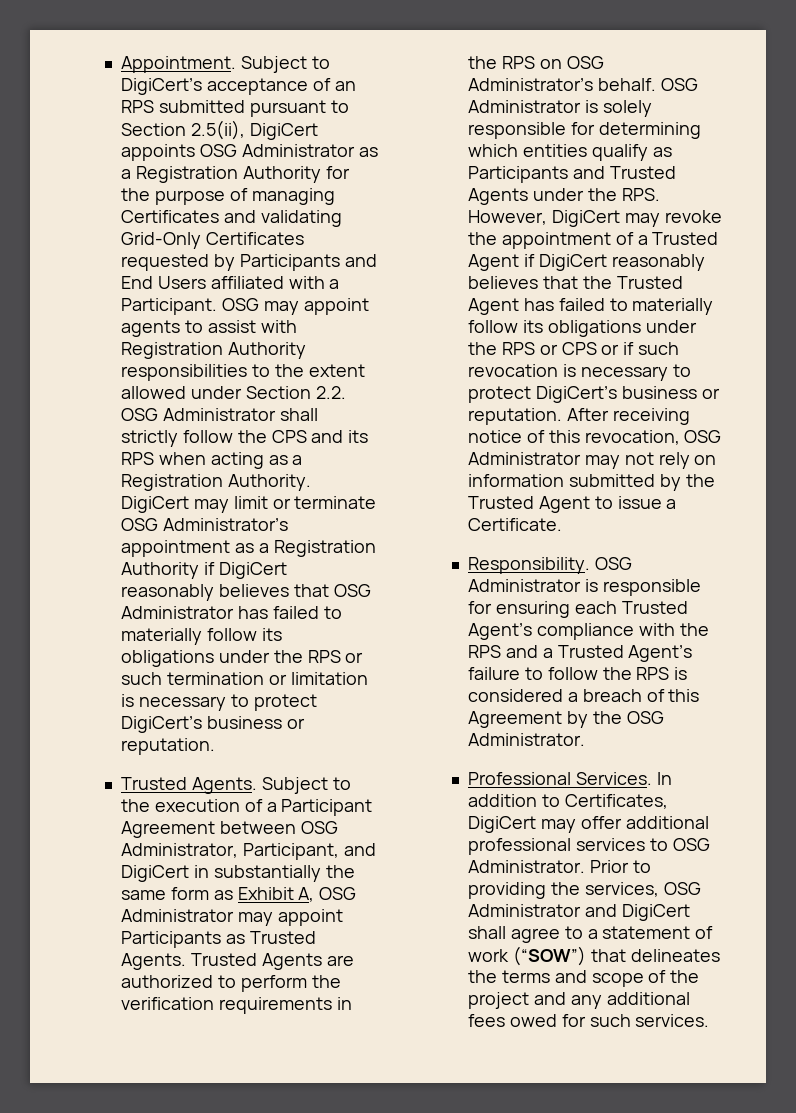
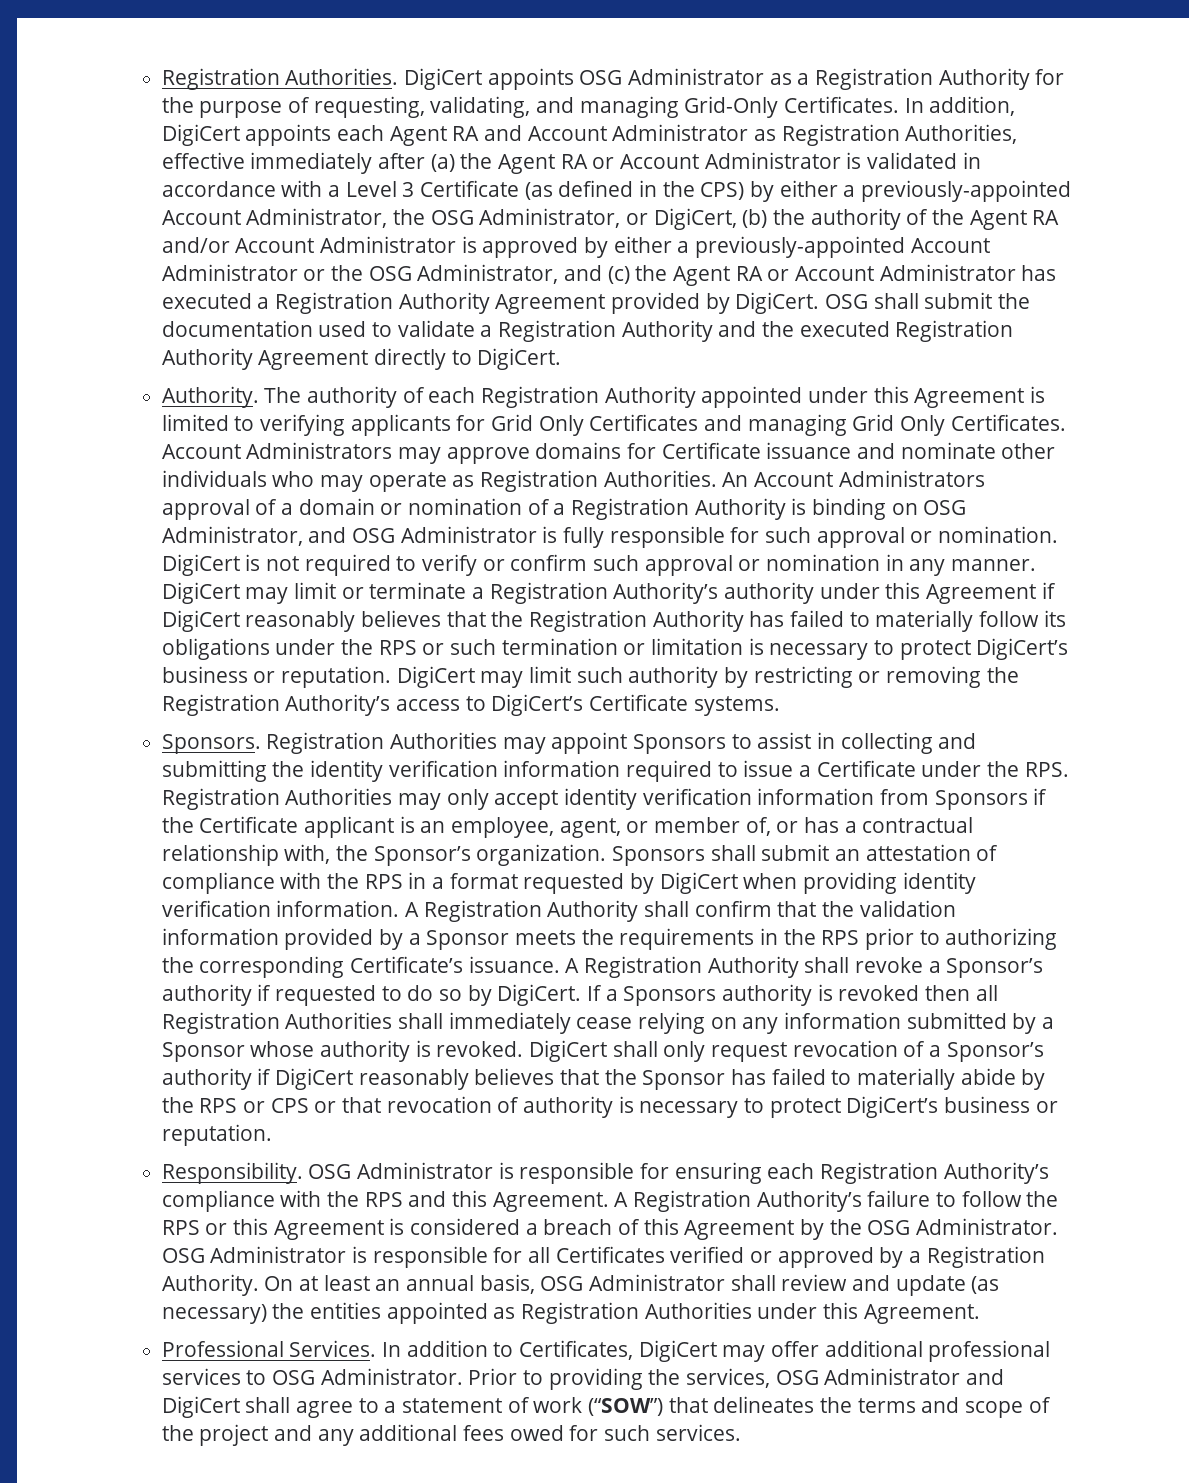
- Appointment. Subject to DigiCert’s acceptance of an RPS submitted pursuant to Section 2.5(ii), DigiCert appoints OSG Administrator as a Registration Authority for the purpose of managing Certificates and validating Grid-Only Certificates requested by Participants and End Users affiliated with a Participant. OSG may appoint agents to assist with Registration Authority responsibilities to the extent allowed under Section 2.2. OSG Administrator shall strictly follow the CPS and its RPS when acting as a Registration Authority.
+ Registration Authorities. DigiCert appoints OSG Administrator as a Registration Authority for the purpose of requesting, validating, and managing Grid-Only Certificates. In addition, DigiCert appoints each Agent RA and Account Administrator as Registration Authorities, effective immediately after (a) the Agent RA or Account Administrator is validated in accordance with a Level 3 Certificate (as defined in the CPS) by either a previously-appointed Account Administrator, the OSG Administrator, or DigiCert, (b) the authority of the Agent RA and/or Account Administrator is approved by either a previously-appointed Account Administrator or the OSG Administrator, and (c) the Agent RA or Account Administrator has executed a Registration Authority Agreement provided by DigiCert. OSG shall submit the documentation used to validate a Registration Authority and the executed Registration Authority Agreement directly to DigiCert.
+ Authority. The authority of each Registration Authority appointed under this Agreement is limited to verifying applicants for Grid Only Certificates and managing Grid Only Certificates. Account Administrators may approve domains for Certificate issuance and nominate other individuals who may operate as Registration Authorities. An Account Administrators approval of a domain or nomination of a Registration Authority is binding on OSG Administrator, and OSG Administrator is fully responsible for such approval or nomination. DigiCert is not required to verify or confirm such approval or nomination in any manner.
- DigiCert may limit or terminate OSG Administrator’s appointment as a Registration Authority if DigiCert reasonably believes that OSG Administrator has failed to materially follow its obligations under the RPS or such termination or limitation is necessary to protect DigiCert’s business or reputation.
- Trusted Agents. Subject to the execution of a Participant Agreement between OSG Administrator, Participant, and DigiCert in substantially the same form as Exhibit A, OSG Administrator may appoint Participants as Trusted Agents. Trusted Agents are authorized to perform the verification requirements in the RPS on OSG Administrator’s behalf. OSG Administrator is solely responsible for determining which entities qualify as Participants and Trusted Agents under the RPS. However, DigiCert may revoke the appointment of a Trusted Agent if DigiCert reasonably believes that the Trusted Agent has failed to materially follow its obligations under the RPS or CPS or if such revocation is necessary to protect DigiCert’s business or reputation. After receiving notice of this revocation, OSG Administrator may not rely on information submitted by the Trusted Agent to issue a Certificate.
+ DigiCert may limit or terminate a Registration Authority’s authority under this Agreement if DigiCert reasonably believes that the Registration Authority has failed to materially follow its obligations under the RPS or such termination or limitation is necessary to protect DigiCert’s business or reputation. DigiCert may limit such authority by restricting or removing the Registration Authority’s access to DigiCert’s Certificate systems.
+ Sponsors. Registration Authorities may appoint Sponsors to assist in collecting and submitting the identity verification information required to issue a Certificate under the RPS. Registration Authorities may only accept identity verification information from Sponsors if the Certificate applicant is an employee, agent, or member of, or has a contractual relationship with, the Sponsor’s organization. Sponsors shall submit an attestation of compliance with the RPS in a format requested by DigiCert when providing identity verification information. A Registration Authority shall confirm that the validation information provided by a Sponsor meets the requirements in the RPS prior to authorizing the corresponding Certificate’s issuance. A Registration Authority shall revoke a Sponsor’s authority if requested to do so by DigiCert. If a Sponsors authority is revoked then all Registration Authorities shall immediately cease relying on any information submitted by a Sponsor whose authority is revoked. DigiCert shall only request revocation of a Sponsor’s authority if DigiCert reasonably believes that the Sponsor has failed to materially abide by the RPS or CPS or that revocation of authority is necessary to protect DigiCert’s business or reputation.
- OSG Administrator is responsible for ensuring each Trusted Agent’s compliance with the RPS and a Trusted Agent’s failure to follow the RPS is considered a breach of this Agreement by the OSG Administrator.
+ OSG Administrator is responsible for ensuring each Registration Authority’s compliance with the RPS and this Agreement. A Registration Authority’s failure to follow the RPS or this Agreement is considered a breach of this Agreement by the OSG Administrator. OSG Administrator is responsible for all Certificates verified or approved by a Registration Authority. On at least an annual basis, OSG Administrator shall review and update (as necessary) the entities appointed as Registration Authorities under this Agreement.

